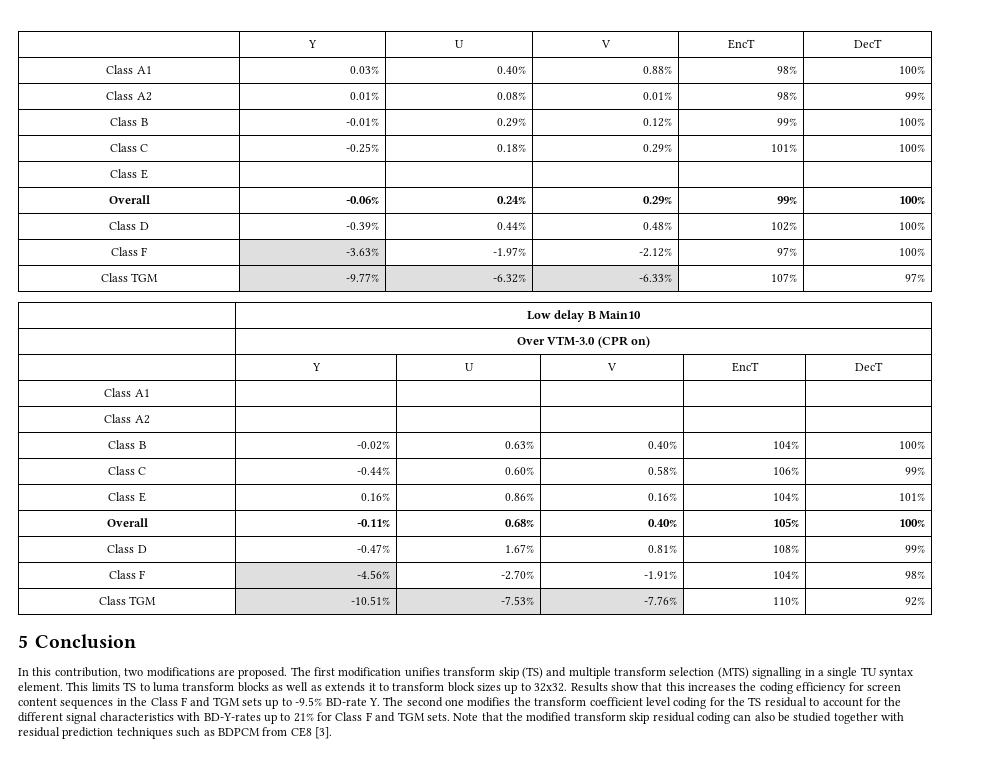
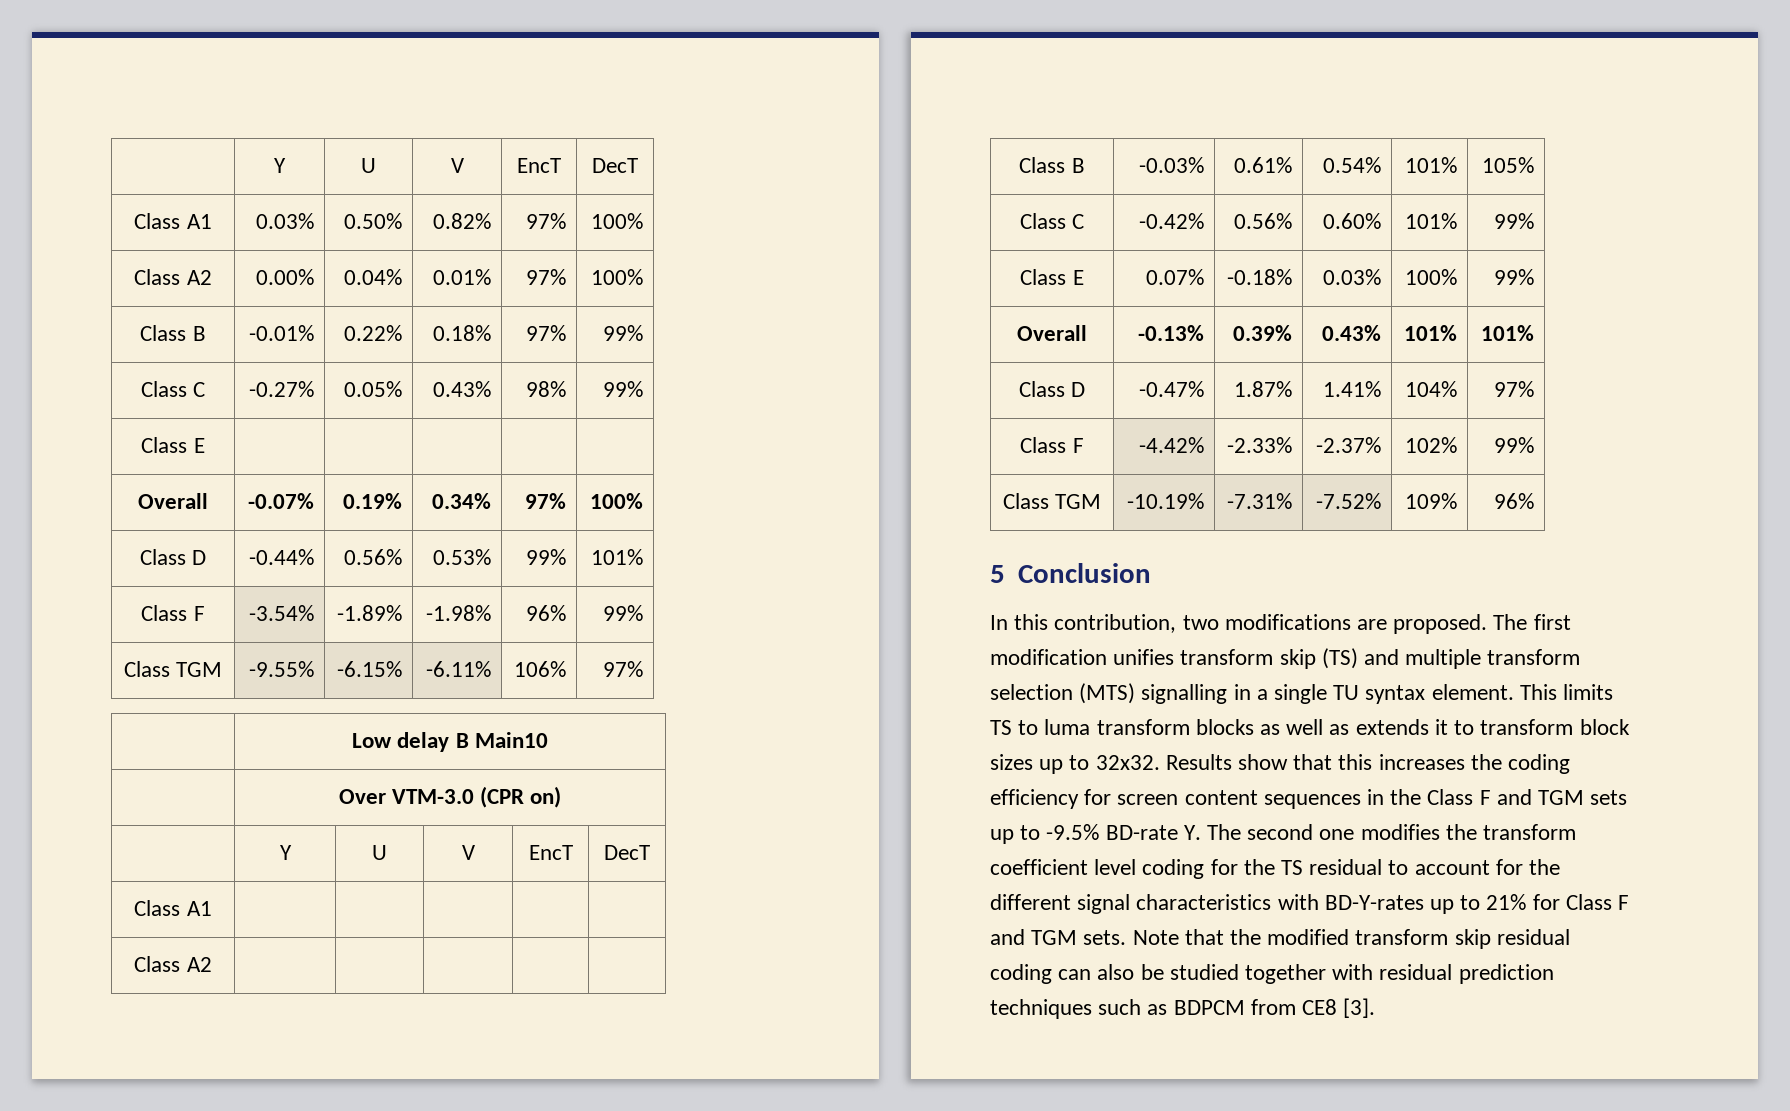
- Class A1 | 0.03% | 0.40% | 0.88% | 98% | 100%
+ Class A1 | 0.03% | 0.50% | 0.82% | 97% | 100%
- Class A2 | 0.01% | 0.08% | 0.01% | 98% | 99%
+ Class A2 | 0.00% | 0.04% | 0.01% | 97% | 100%
- Class B | -0.01% | 0.29% | 0.12% | 99% | 100%
- Class C | -0.25% | 0.18% | 0.29% | 101% | 100%
+ Class B | -0.01% | 0.22% | 0.18% | 97% | 99%
+ Class C | -0.27% | 0.05% | 0.43% | 98% | 99%
- Overall | -0.06% | 0.24% | 0.29% | 99% | 100%
- Class D | -0.39% | 0.44% | 0.48% | 102% | 100%
- Class F | -3.63% | -1.97% | -2.12% | 97% | 100%
- Class TGM | -9.77% | -6.32% | -6.33% | 107% | 97%
+ Overall | -0.07% | 0.19% | 0.34% | 97% | 100%
+ Class D | -0.44% | 0.56% | 0.53% | 99% | 101%
+ Class F | -3.54% | -1.89% | -1.98% | 96% | 99%
+ Class TGM | -9.55% | -6.15% | -6.11% | 106% | 97%
- Class B | -0.02% | 0.63% | 0.40% | 104% | 100%
- Class C | -0.44% | 0.60% | 0.58% | 106% | 99%
- Class E | 0.16% | 0.86% | 0.16% | 104% | 101%
- Overall | -0.11% | 0.68% | 0.40% | 105% | 100%
- Class D | -0.47% | 1.67% | 0.81% | 108% | 99%
- Class F | -4.56% | -2.70% | -1.91% | 104% | 98%
- Class TGM | -10.51% | -7.53% | -7.76% | 110% | 92%
+ Class B | -0.03% | 0.61% | 0.54% | 101% | 105%
+ Class C | -0.42% | 0.56% | 0.60% | 101% | 99%
+ Class E | 0.07% | -0.18% | 0.03% | 100% | 99%
+ Overall | -0.13% | 0.39% | 0.43% | 101% | 101%
+ Class D | -0.47% | 1.87% | 1.41% | 104% | 97%
+ Class F | -4.42% | -2.33% | -2.37% | 102% | 99%
+ Class TGM | -10.19% | -7.31% | -7.52% | 109% | 96%

